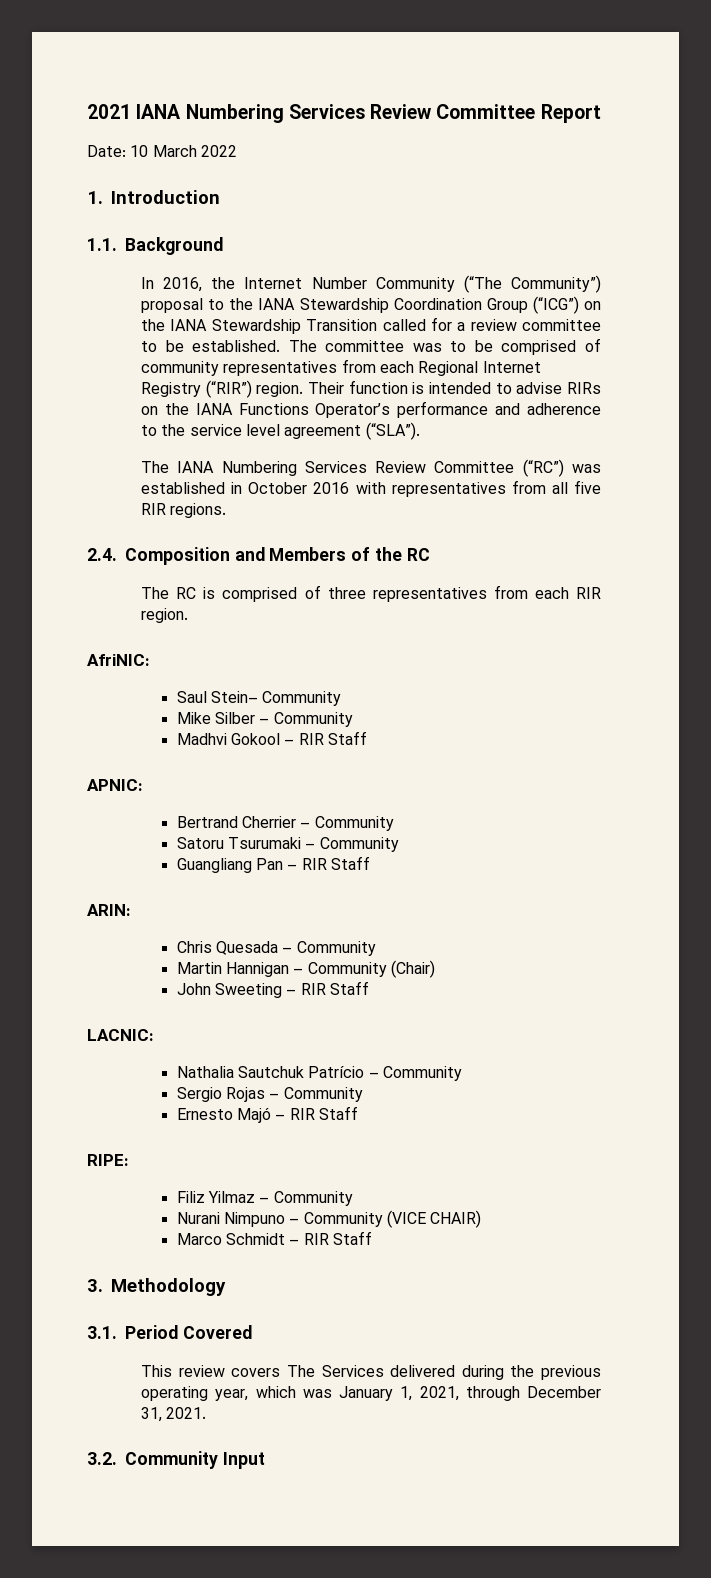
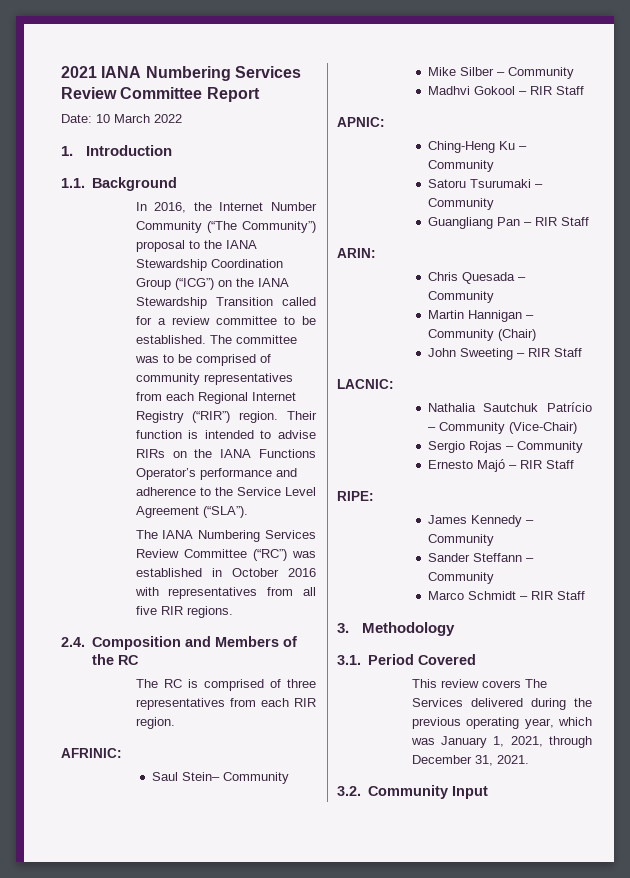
- Their function is intended to advise RIRs on the IANA Functions Operator’s performance and adherence to the service level agreement (“SLA”).
+ Their function is intended to advise RIRs on the IANA Functions Operator’s performance and adherence to the Service Level Agreement (“SLA”).
- AfriNIC:
+ AFRINIC:
- Bertrand Cherrier – Community
+ Ching-Heng Ku – Community
- Nathalia Sautchuk Patrício – Community
+ Nathalia Sautchuk Patrício – Community (Vice-Chair)
- Filiz Yilmaz – Community
- Nurani Nimpuno – Community (VICE CHAIR)
+ James Kennedy – Community
+ Sander Steffann – Community

